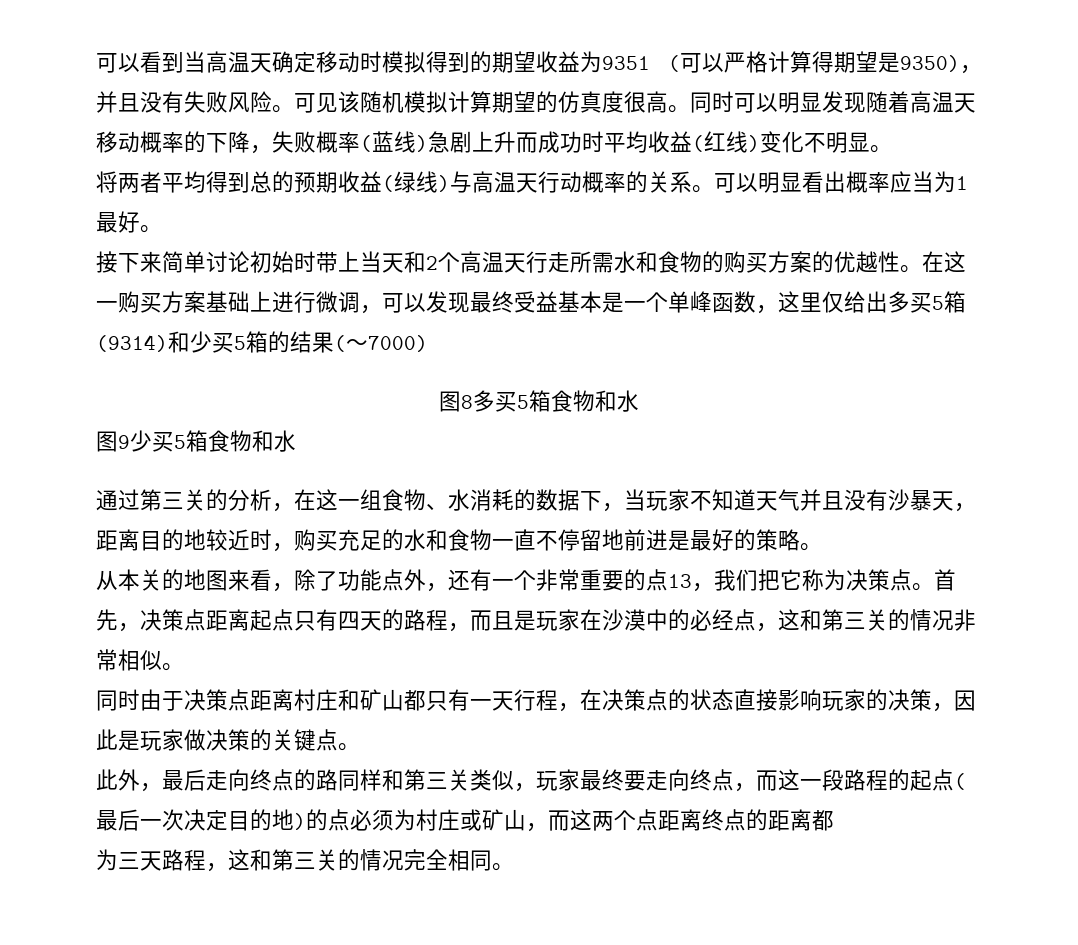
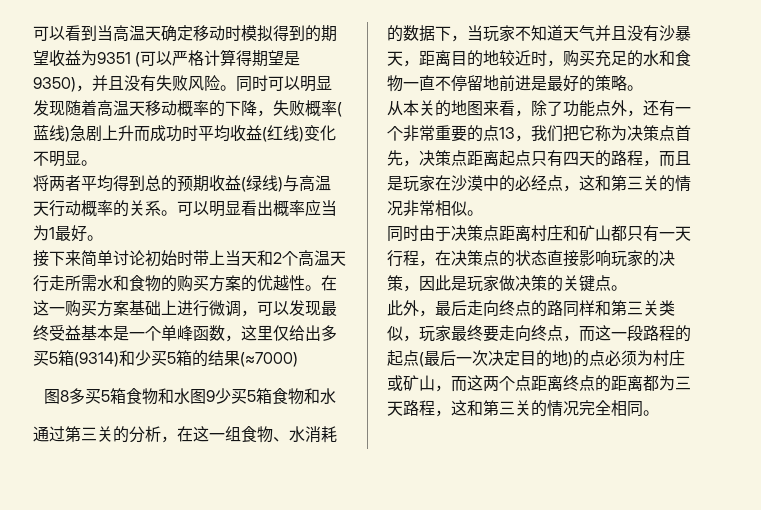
- 可见该随机模拟计算期望的仿真度很高。
- 在这一购买方案基础上进行微调，可以发现最终受益基本是一个单峰函数，这里仅给出多买5箱(9314)和少买5箱的结果(～7000)
+ 在这一购买方案基础上进行微调，可以发现最终受益基本是一个单峰函数，这里仅给出多买5箱(9314)和少买5箱的结果(≈7000)
- 图8多买5箱食物和水
- 图9少买5箱食物和水
+ 图8多买5箱食物和水图9少买5箱食物和水
- 从本关的地图来看，除了功能点外，还有一个非常重要的点13，我们把它称为决策点。首先，决策点距离起点只有四天的路程，而且是玩家在沙漠中的必经点，这和第三关的情况非常相似。
+ 从本关的地图来看，除了功能点外，还有一个非常重要的点13，我们把它称为决策点首先，决策点距离起点只有四天的路程，而且是玩家在沙漠中的必经点，这和第三关的情况非常相似。
- 此外，最后走向终点的路同样和第三关类似，玩家最终要走向终点，而这一段路程的起点(最后一次决定目的地)的点必须为村庄或矿山，而这两个点距离终点的距离都
- 为三天路程，这和第三关的情况完全相同。
+ 此外，最后走向终点的路同样和第三关类似，玩家最终要走向终点，而这一段路程的起点(最后一次决定目的地)的点必须为村庄或矿山，而这两个点距离终点的距离都为三天路程，这和第三关的情况完全相同。

